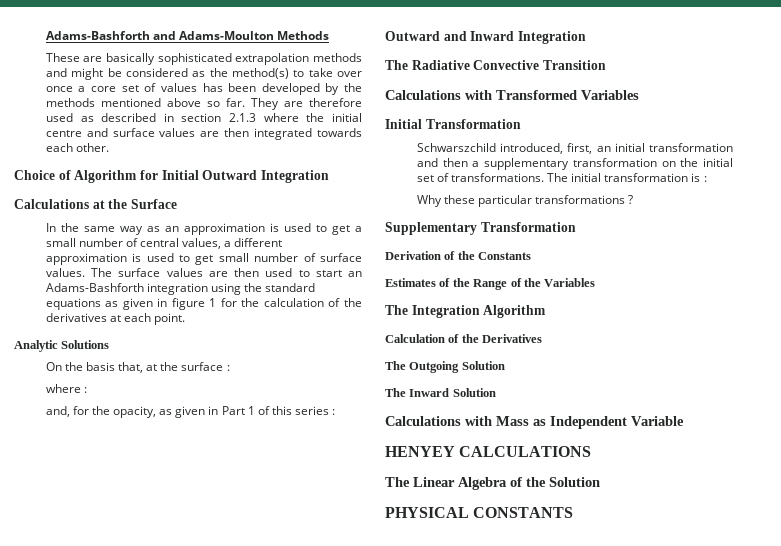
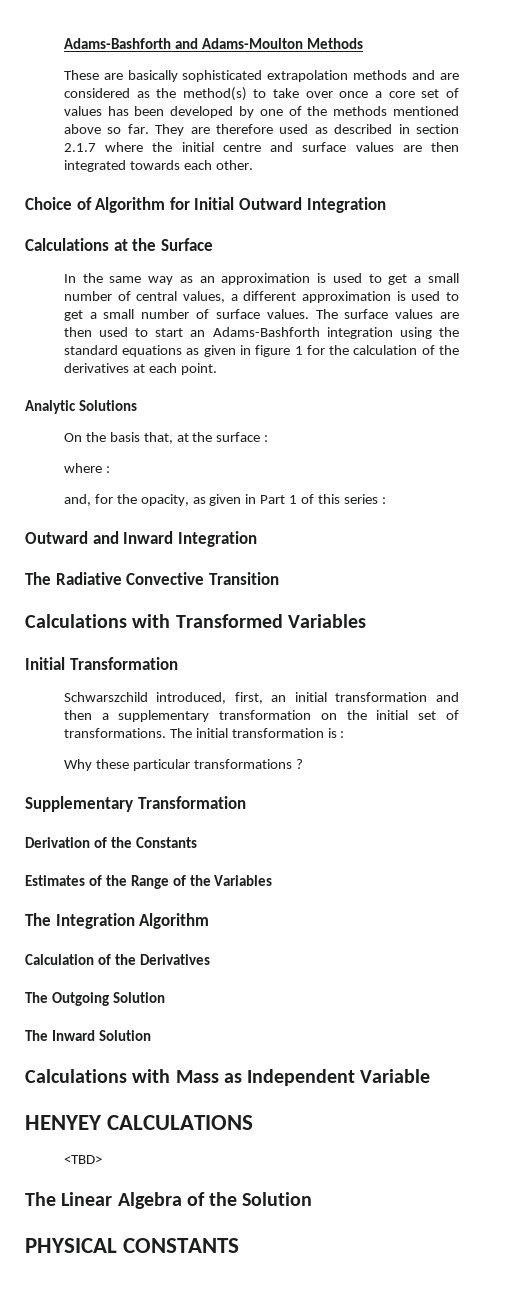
- These are basically sophisticated extrapolation methods and might be considered as the method(s) to take over once a core set of values has been developed by the methods mentioned above so far.
+ These are basically sophisticated extrapolation methods and are considered as the method(s) to take over once a core set of values has been developed by one of the methods mentioned above so far.
- They are therefore used as described in section 2.1.3 where the initial centre and surface values are then integrated towards each other.
+ They are therefore used as described in section 2.1.7 where the initial centre and surface values are then integrated towards each other.
- In the same way as an approximation is used to get a small number of central values, a different approximation is used to get small number of surface values.
+ In the same way as an approximation is used to get a small number of central values, a different approximation is used to get a small number of surface values.
+ <TBD>

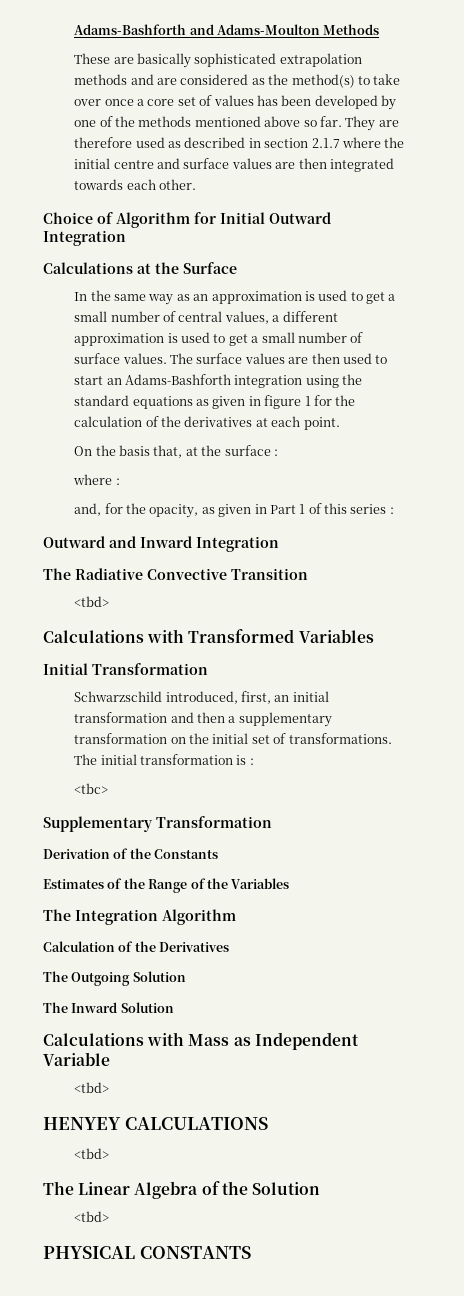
- Analytic Solutions
  The Radiative Convective Transition
+ <tbd>
- Schwarszchild introduced, first, an initial transformation and then a supplementary transformation on the initial set of transformations.
+ Schwarzschild introduced, first, an initial transformation and then a supplementary transformation on the initial set of transformations.
- Why these particular transformations ?
+ <tbc>
  Calculations with Mass as Independent Variable
+ <tbd>
  HENYEY CALCULATIONS
- <TBD>
+ <tbd>
  The Linear Algebra of the Solution
+ <tbd>

